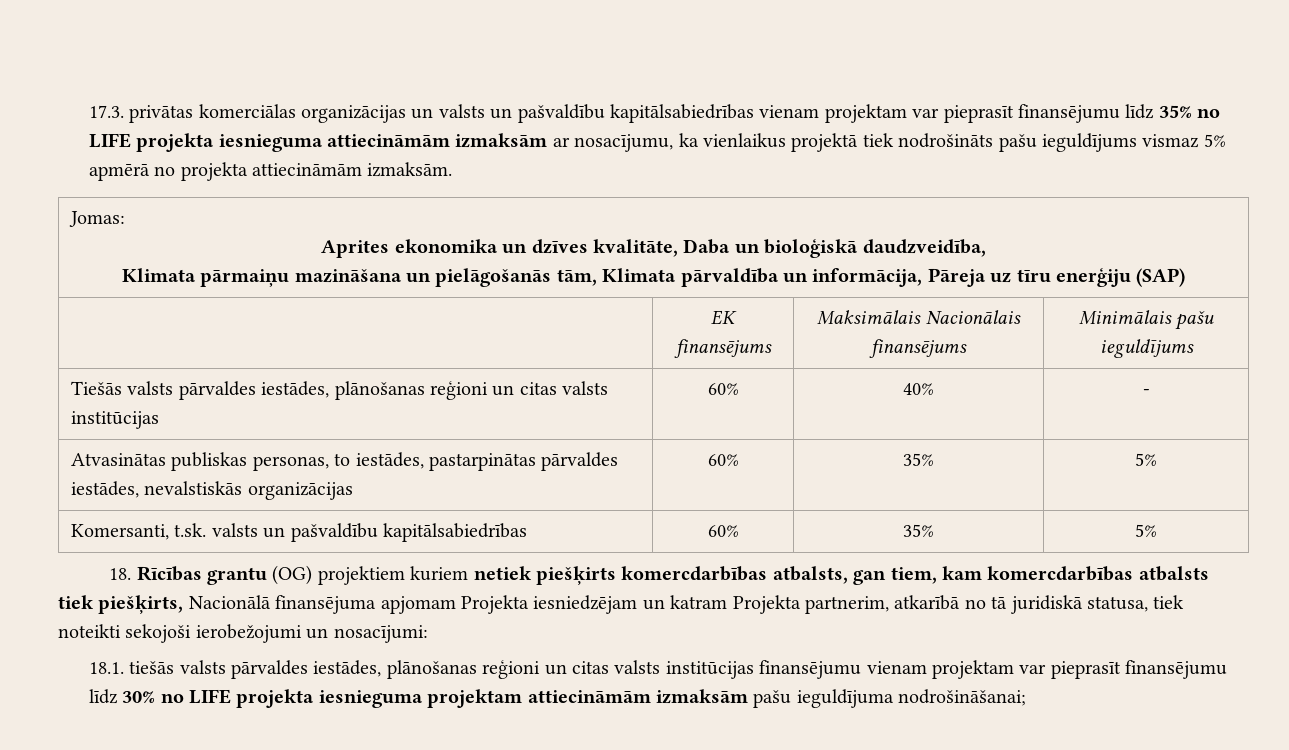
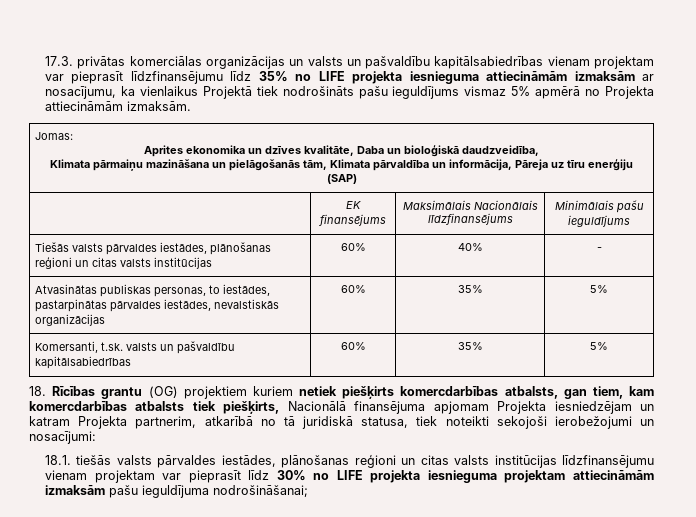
- 17.3. privātas komerciālas organizācijas un valsts un pašvaldību kapitālsabiedrības vienam projektam var pieprasīt finansējumu līdz 35% no LIFE projekta iesnieguma attiecināmām izmaksām ar nosacījumu, ka vienlaikus projektā tiek nodrošināts pašu ieguldījums vismaz 5% apmērā no projekta attiecināmām izmaksām.
+ 17.3. privātas komerciālas organizācijas un valsts un pašvaldību kapitālsabiedrības vienam projektam var pieprasīt līdzfinansējumu līdz 35% no LIFE projekta iesnieguma attiecināmām izmaksām ar nosacījumu, ka vienlaikus Projektā tiek nodrošināts pašu ieguldījums vismaz 5% apmērā no Projekta attiecināmām izmaksām.
- | EK finansējums | Maksimālais Nacionālais finansējums | Minimālais pašu ieguldījums
+ | EK finansējums | Maksimālais Nacionālais līdzfinansējums | Minimālais pašu ieguldījums
- 18.1. tiešās valsts pārvaldes iestādes, plānošanas reģioni un citas valsts institūcijas finansējumu vienam projektam var pieprasīt finansējumu līdz 30% no LIFE projekta iesnieguma projektam attiecināmām izmaksām pašu ieguldījuma nodrošināšanai;
+ 18.1. tiešās valsts pārvaldes iestādes, plānošanas reģioni un citas valsts institūcijas līdzfinansējumu vienam projektam var pieprasīt līdz 30% no LIFE projekta iesnieguma projektam attiecināmām izmaksām pašu ieguldījuma nodrošināšanai;

